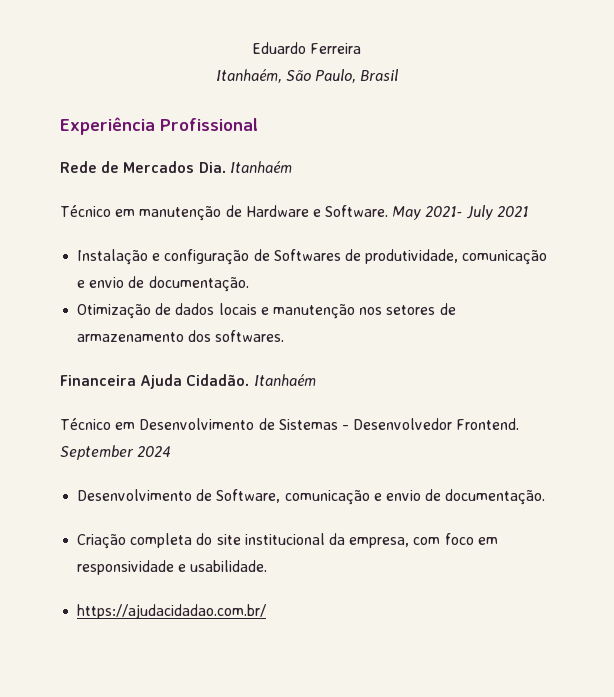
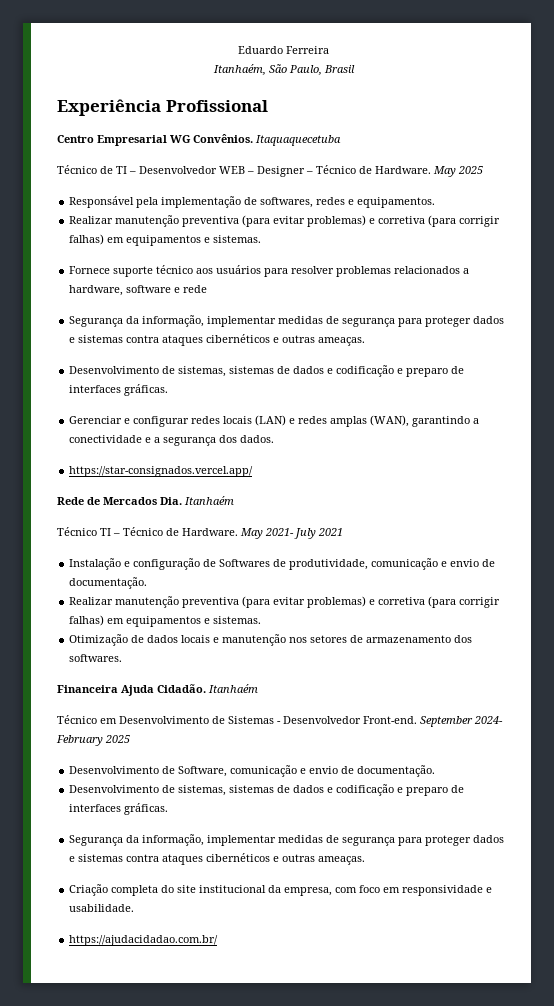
+ Centro Empresarial WG Convênios. Itaquaquecetuba
+ Técnico de TI – Desenvolvedor WEB – Designer – Técnico de Hardware. May 2025
+ Responsável pela implementação de softwares, redes e equipamentos.
+ Realizar manutenção preventiva (para evitar problemas) e corretiva (para corrigir falhas) em equipamentos e sistemas.
+ Fornece suporte técnico aos usuários para resolver problemas relacionados a hardware, software e rede
+ Segurança da informação, implementar medidas de segurança para proteger dados e sistemas contra ataques cibernéticos e outras ameaças.
+ Desenvolvimento de sistemas, sistemas de dados e codificação e preparo de interfaces gráficas.
+ Gerenciar e configurar redes locais (LAN) e redes amplas (WAN), garantindo a conectividade e a segurança dos dados.
+ https://star-consignados.vercel.app/
- Técnico em manutenção de Hardware e Software.
+ Técnico TI – Técnico de Hardware.
  Instalação e configuração de Softwares de produtividade, comunicação e envio de documentação.
+ Realizar manutenção preventiva (para evitar problemas) e corretiva (para corrigir falhas) em equipamentos e sistemas.
- Técnico em Desenvolvimento de Sistemas - Desenvolvedor Frontend. September 2024
+ Técnico em Desenvolvimento de Sistemas - Desenvolvedor Front-end. September 2024- February 2025
  Desenvolvimento de Software, comunicação e envio de documentação.
+ Desenvolvimento de sistemas, sistemas de dados e codificação e preparo de interfaces gráficas.
+ Segurança da informação, implementar medidas de segurança para proteger dados e sistemas contra ataques cibernéticos e outras ameaças.

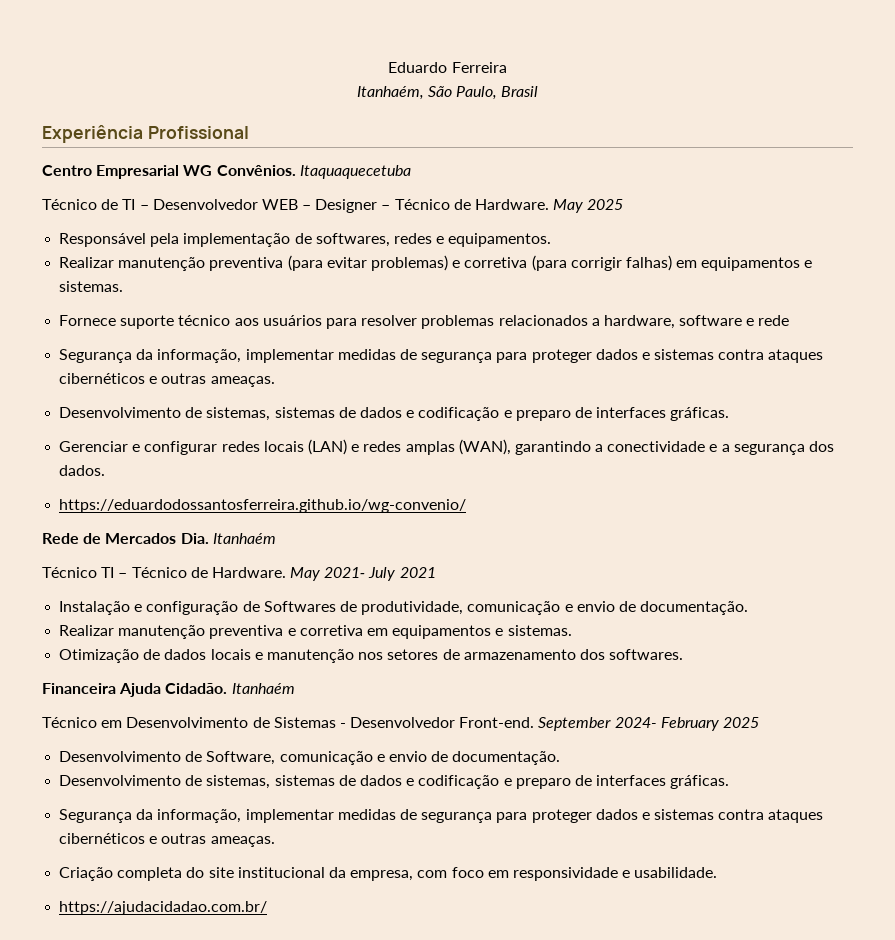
- https://star-consignados.vercel.app/
+ https://eduardodossantosferreira.github.io/wg-convenio/
  Instalação e configuração de Softwares de produtividade, comunicação e envio de documentação.
- Realizar manutenção preventiva (para evitar problemas) e corretiva (para corrigir falhas) em equipamentos e sistemas.
+ Realizar manutenção preventiva e corretiva em equipamentos e sistemas.

